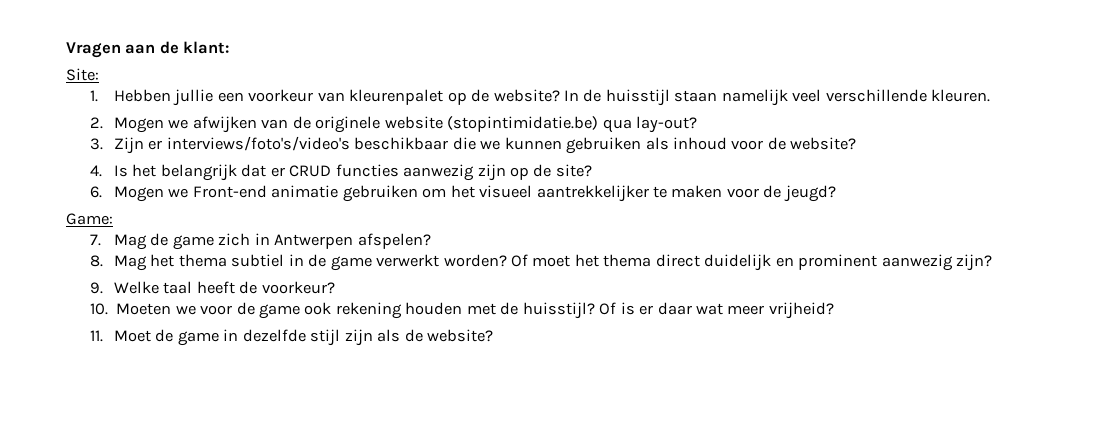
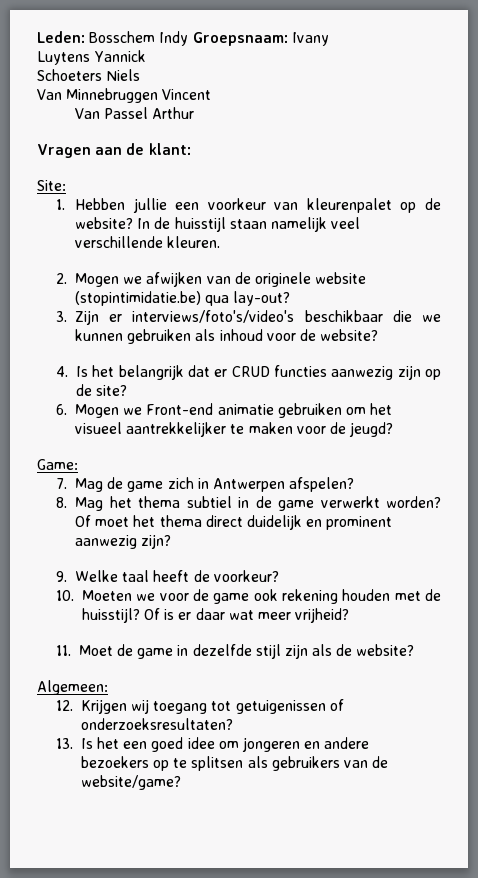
+ Leden: Bosschem Indy Groepsnaam: Ivany
+ Luytens Yannick
+ Schoeters Niels
+ Van Minnebruggen Vincent
+ Van Passel Arthur
+ Algemeen:
+ 12. Krijgen wij toegang tot getuigenissen of onderzoeksresultaten?
+ 13. Is het een goed idee om jongeren en andere bezoekers op te splitsen als gebruikers van de website/game?

